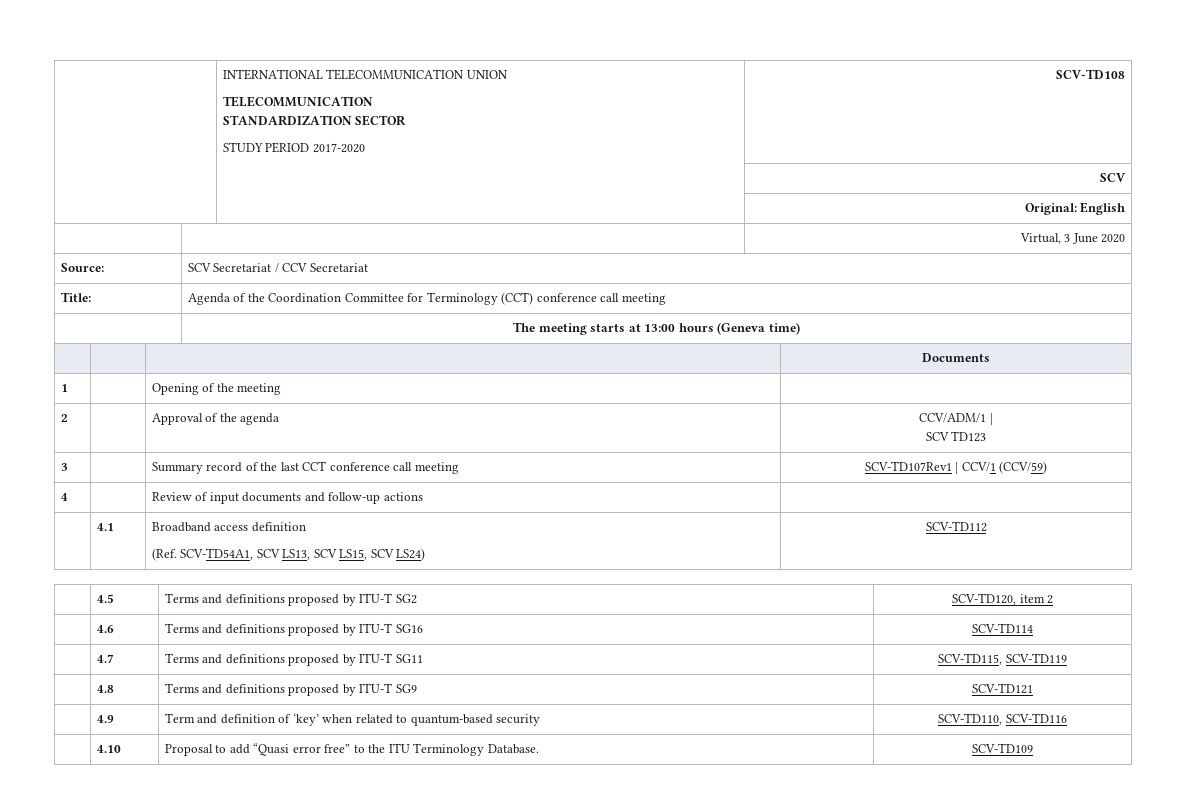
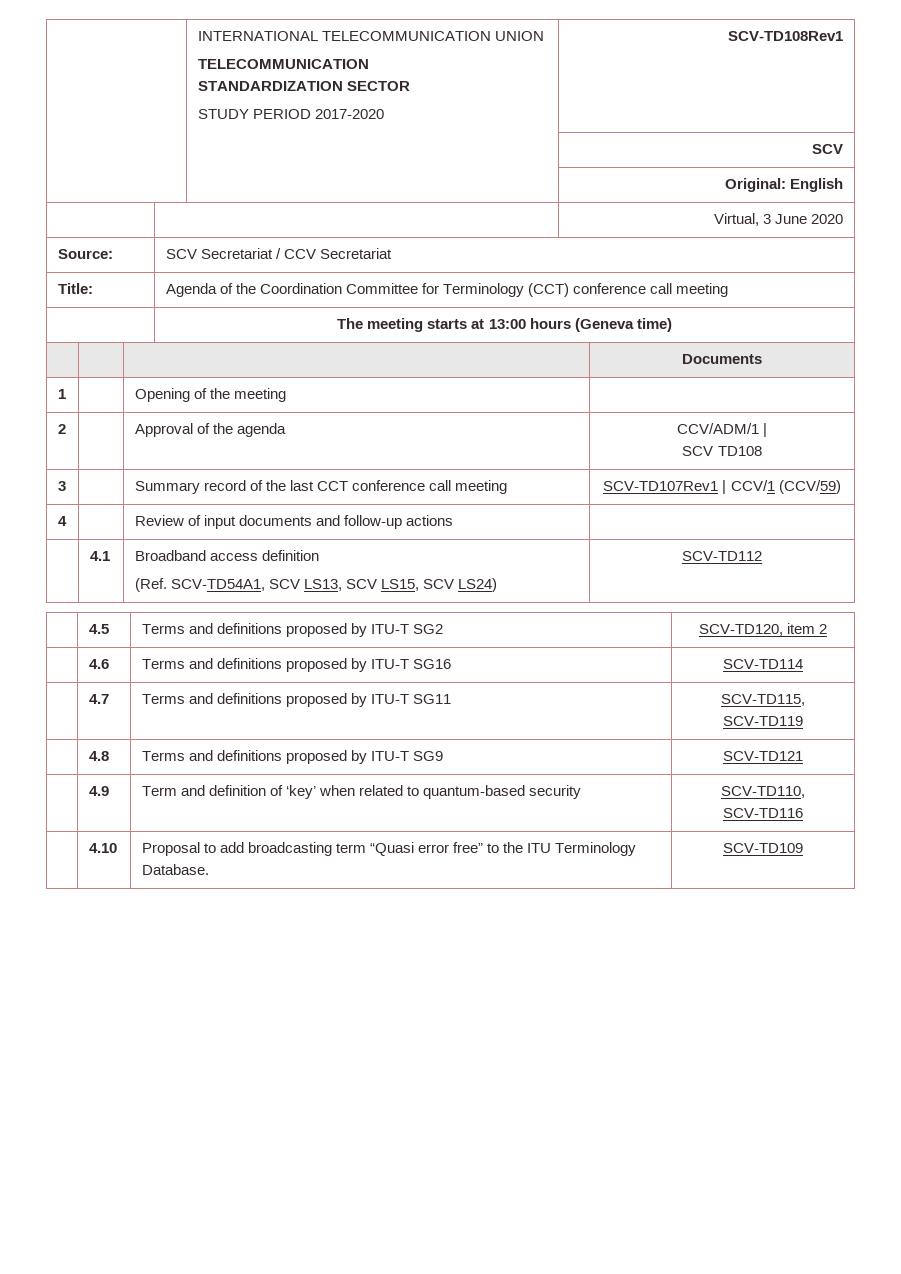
  | INTERNATIONAL TELECOMMUNICATION UNION
  TELECOMMUNICATION
  STANDARDIZATION SECTOR
- STUDY PERIOD 2017-2020 | SCV-TD108
+ STUDY PERIOD 2017-2020 | SCV-TD108Rev1
  2 | | Approval of the agenda | CCV/ADM/1 |
- SCV TD123
+ SCV TD108
- | 4.10 | Proposal to add “Quasi error free” to the ITU Terminology Database. | SCV-TD109
+ | 4.10 | Proposal to add broadcasting term “Quasi error free” to the ITU Terminology Database. | SCV-TD109

